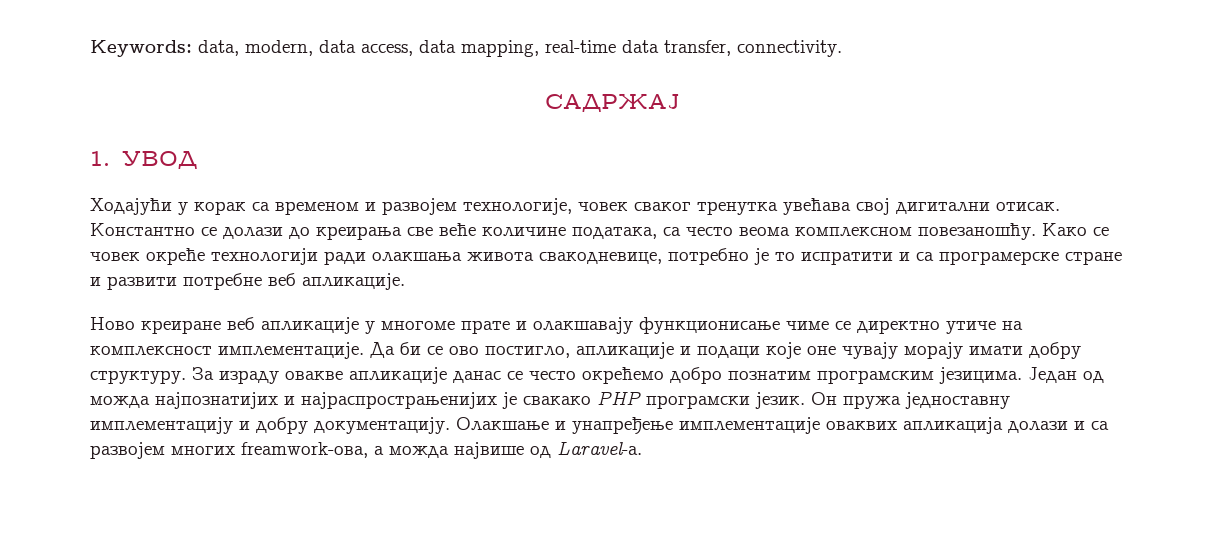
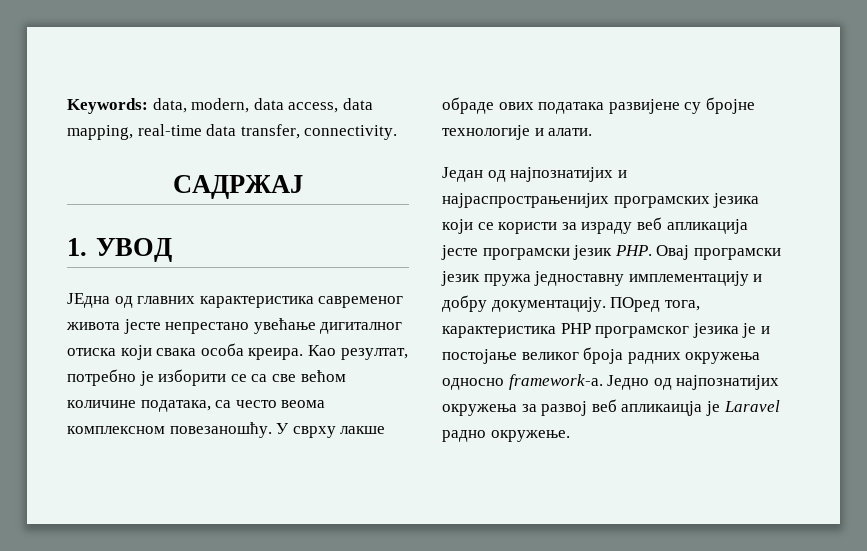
- Ходајући у корак са временом и развојем технологије, човек сваког тренутка увећава свој дигитални отисак. Константно се долази до креирања све веће количине података, са често веома комплексном повезаношћу.
+ ЈЕдна од главних карактеристика савременог живота јесте непрестано увећање дигиталног отиска који свака особа креира. Као резултат, потребно је изборити се са све већом количине података, са често веома комплексном повезаношћу.
- Како се човек окреће технологији ради олакшања живота свакодневице, потребно је то испратити и са програмерске стране и развити потребне веб апликације.
- Ново креиране веб апликације у многоме прате и олакшавају функционисање чиме се директно утиче на комплексност имплементације. Да би се ово постигло, апликације и подаци које оне чувају морају имати добру структуру. За израду овакве апликације данас се често окрећемо добро познатим програмским језицима. Један од можда најпознатијих и најраспрострањенијих је свакако PHP програмски језик. Он пружа једноставну имплементацију и добру документацију.
+ У сврху лакше обраде ових података развијене су бројне технологије и алати.
+ Један од најпознатијих и најраспрострањенијих програмских језика који се користи за израду веб апликација јесте програмски језик PHP. Овај програмски језик пружа једноставну имплементацију и добру документацију.
- Олакшање и унапређење имплементације оваквих апликација долази и са развојем многих freamwork-ова, а можда највише од Laravel-а.
+ ПОред тога, карактеристика PHP програмског језика је и постојање великог броја радних окружења односно framework-а. Једно од најпознатијих окружења за развој веб апликаицја је Laravel радно окружење.

